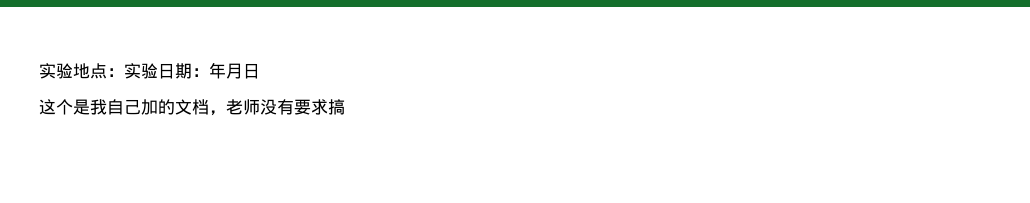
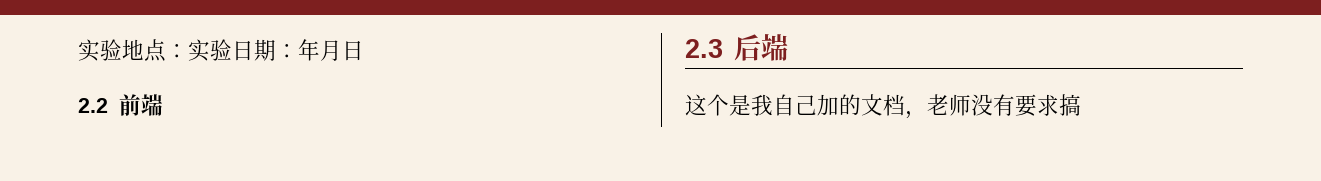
+ 2.2前端
+ 2.3后端

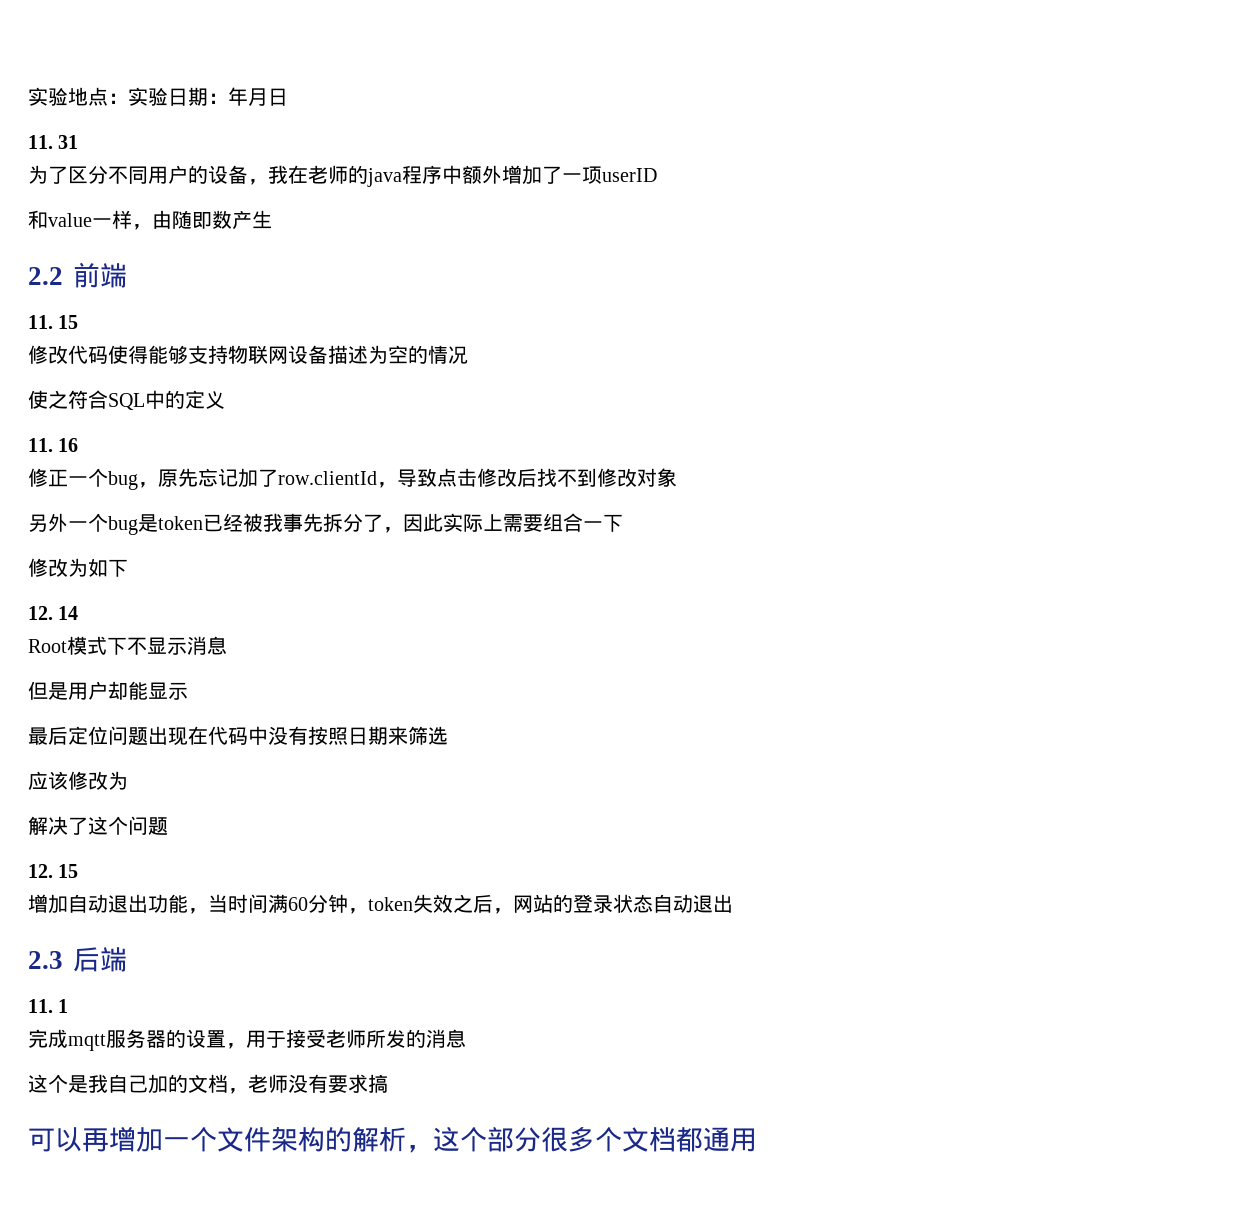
+ 11. 31
+ 为了区分不同用户的设备，我在老师的java程序中额外增加了一项userID
+ 和value一样，由随即数产生
  2.2前端
+ 11. 15
+ 修改代码使得能够支持物联网设备描述为空的情况
+ 使之符合SQL中的定义
+ 11. 16
+ 修正一个bug，原先忘记加了row.clientId，导致点击修改后找不到修改对象
+ 另外一个bug是token已经被我事先拆分了，因此实际上需要组合一下
+ 修改为如下
+ 12. 14
+ Root模式下不显示消息
+ 但是用户却能显示
+ 最后定位问题出现在代码中没有按照日期来筛选
+ 应该修改为
+ 解决了这个问题
+ 12. 15
+ 增加自动退出功能，当时间满60分钟，token失效之后，网站的登录状态自动退出
  2.3后端
+ 11. 1
+ 完成mqtt服务器的设置，用于接受老师所发的消息
+ 可以再增加一个文件架构的解析，这个部分很多个文档都通用

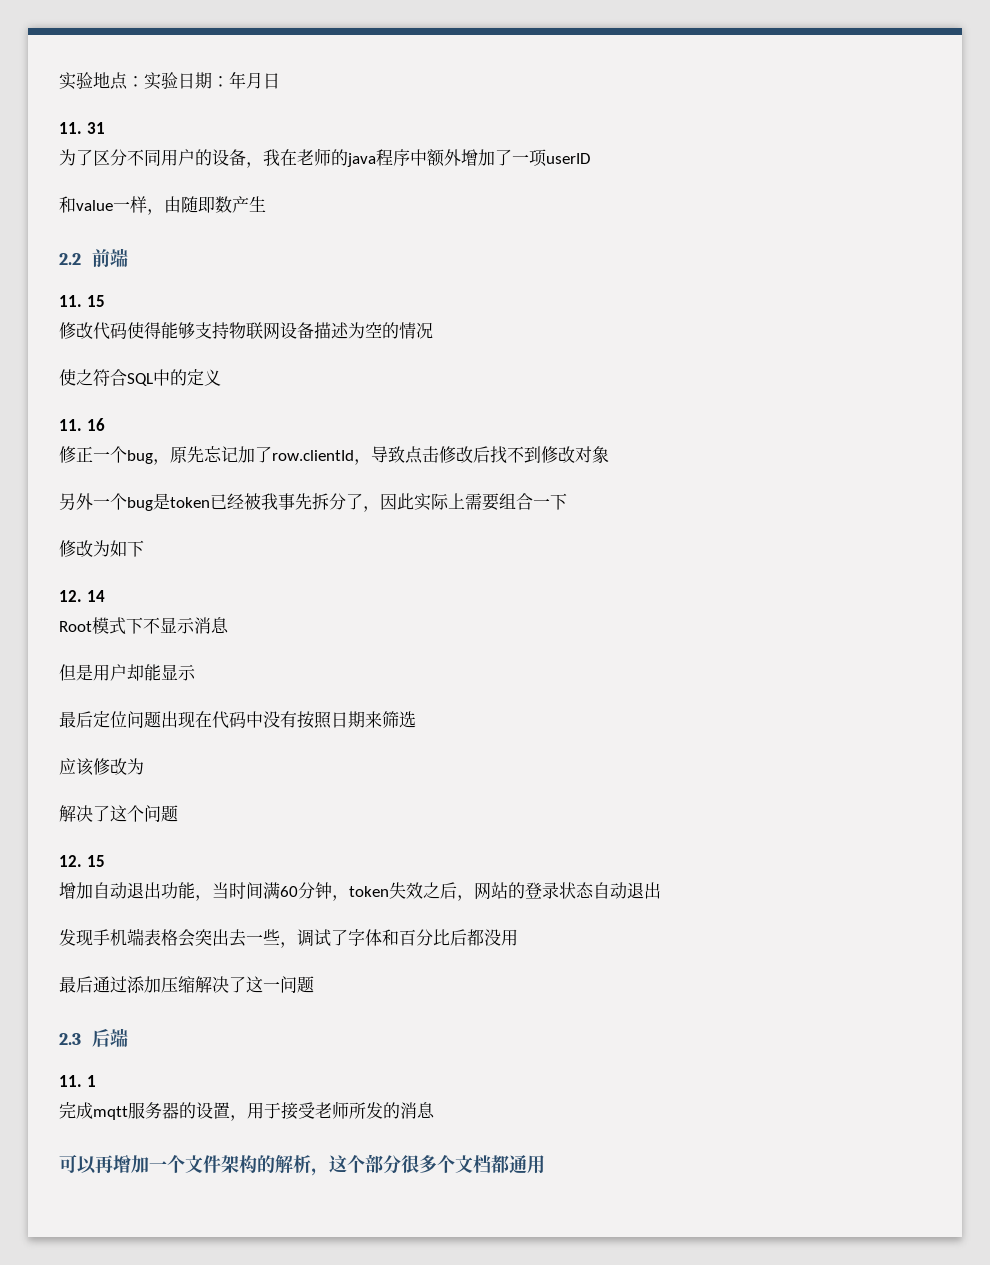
+ 发现手机端表格会突出去一些，调试了字体和百分比后都没用
+ 最后通过添加压缩解决了这一问题
- 这个是我自己加的文档，老师没有要求搞

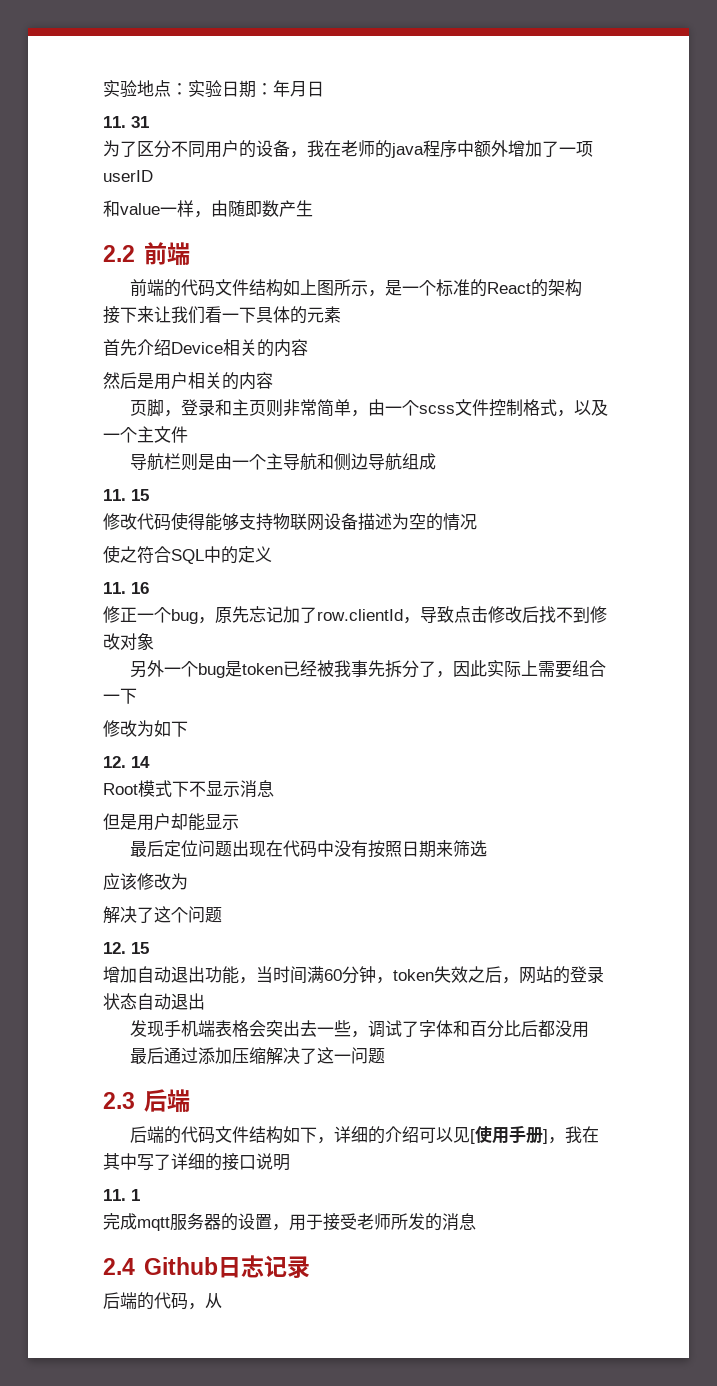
+ 前端的代码文件结构如上图所示，是一个标准的React的架构
+ 接下来让我们看一下具体的元素
+ 首先介绍Device相关的内容
+ 然后是用户相关的内容
+ 页脚，登录和主页则非常简单，由一个scss文件控制格式，以及一个主文件
+ 导航栏则是由一个主导航和侧边导航组成
+ 后端的代码文件结构如下，详细的介绍可以见[使用手册]，我在其中写了详细的接口说明
- 可以再增加一个文件架构的解析，这个部分很多个文档都通用
+ 2.4 Github日志记录
+ 后端的代码，从

